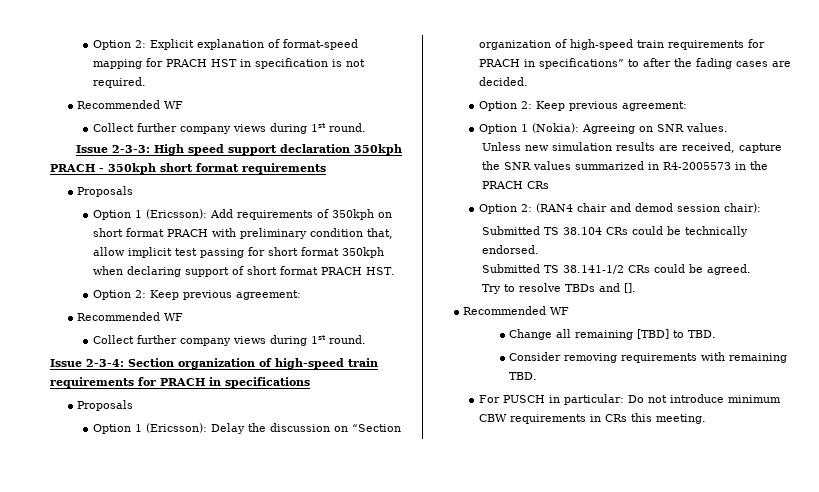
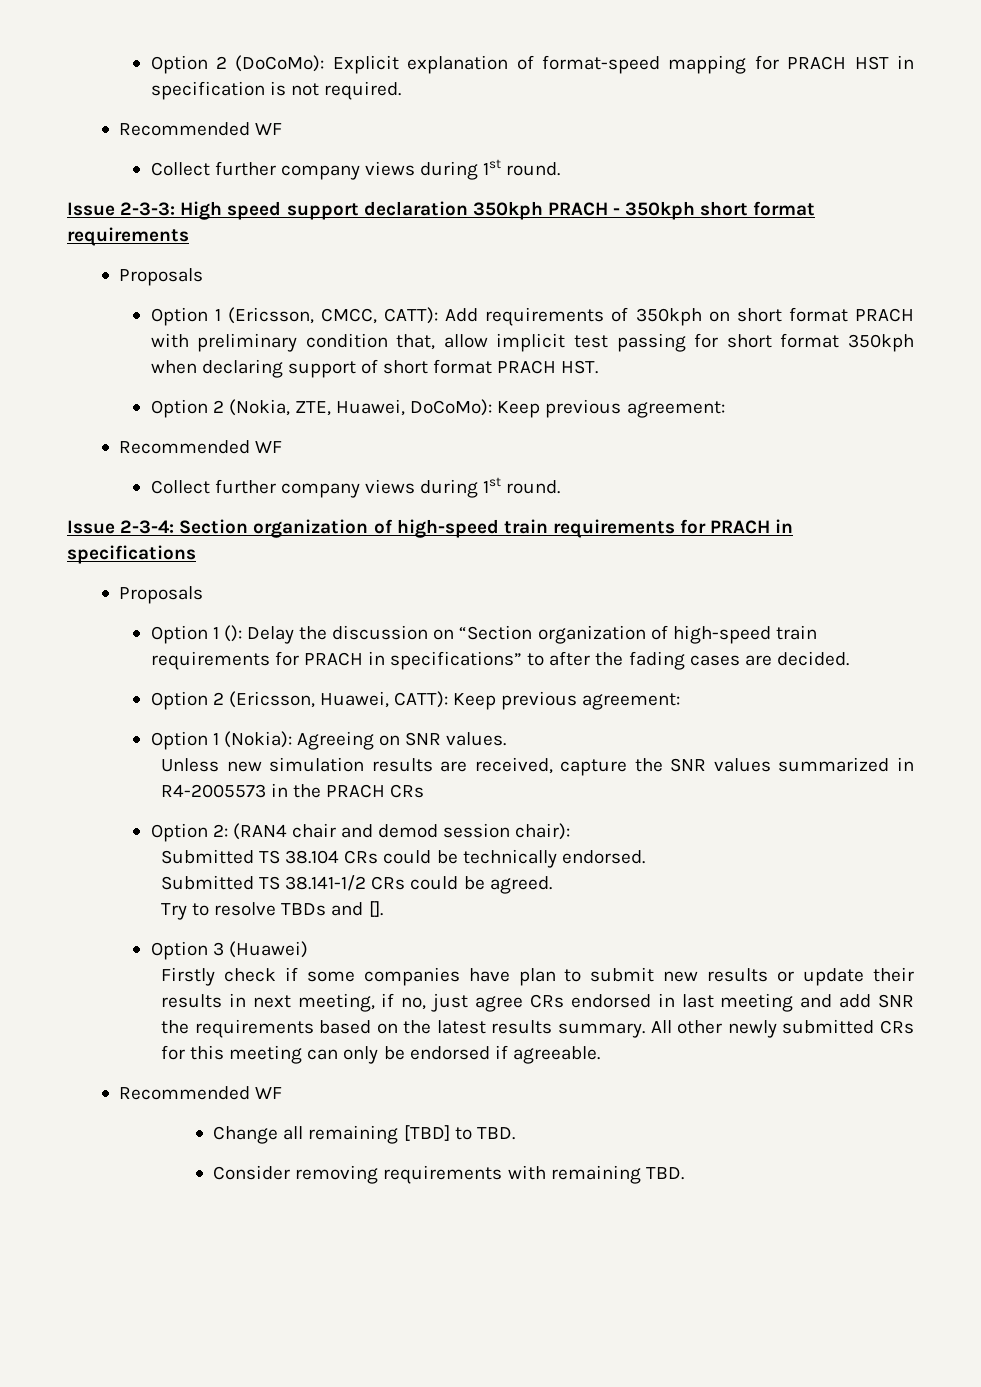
- Option 2: Explicit explanation of format-speed mapping for PRACH HST in specification is not required.
+ Option 2 (DoCoMo): Explicit explanation of format-speed mapping for PRACH HST in specification is not required.
- Option 1 (Ericsson): Add requirements of 350kph on short format PRACH with preliminary condition that, allow implicit test passing for short format 350kph when declaring support of short format PRACH HST.
- Option 2: Keep previous agreement:
+ Option 1 (Ericsson, CMCC, CATT): Add requirements of 350kph on short format PRACH with preliminary condition that, allow implicit test passing for short format 350kph when declaring support of short format PRACH HST.
+ Option 2 (Nokia, ZTE, Huawei, DoCoMo): Keep previous agreement:
- Option 1 (Ericsson): Delay the discussion on “Section organization of high-speed train requirements for PRACH in specifications” to after the fading cases are decided.
- Option 2: Keep previous agreement:
+ Option 1 (): Delay the discussion on “Section organization of high-speed train requirements for PRACH in specifications” to after the fading cases are decided.
+ Option 2 (Ericsson, Huawei, CATT): Keep previous agreement:
+ Option 3 (Huawei)
+ Firstly check if some companies have plan to submit new results or update their results in next meeting, if no, just agree CRs endorsed in last meeting and add SNR the requirements based on the latest results summary. All other newly submitted CRs for this meeting can only be endorsed if agreeable.
- For PUSCH in particular: Do not introduce minimum CBW requirements in CRs this meeting.

